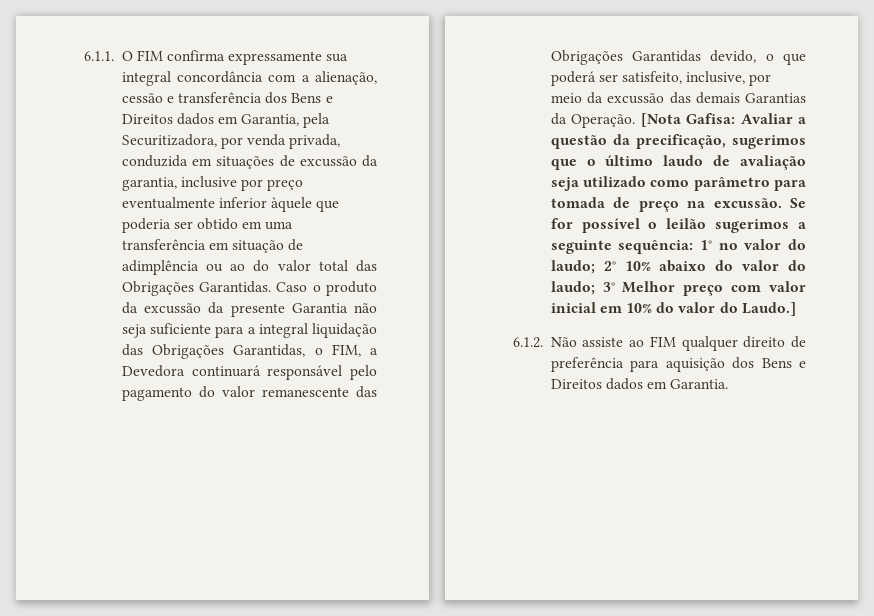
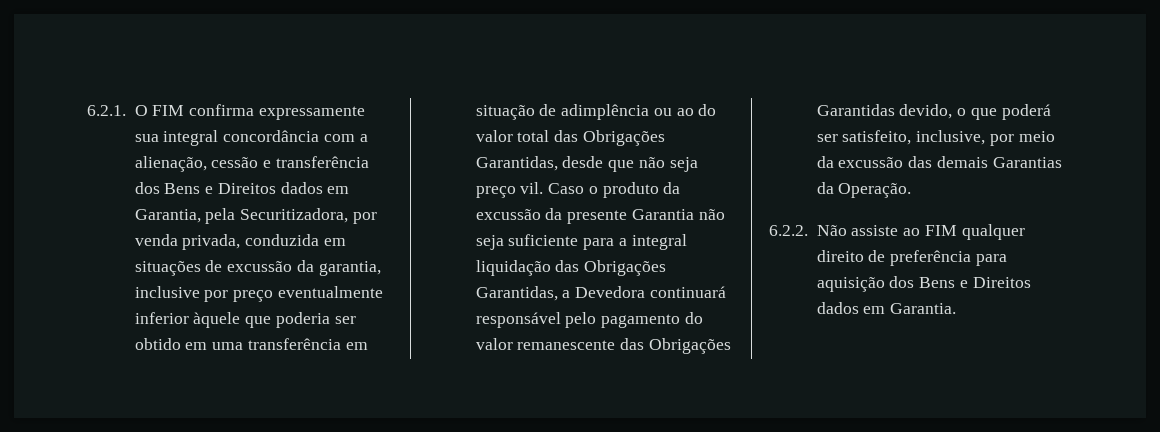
- 6.1.1. O FIM confirma expressamente sua integral concordância com a alienação, cessão e transferência dos Bens e Direitos dados em Garantia, pela Securitizadora, por venda privada, conduzida em situações de excussão da garantia, inclusive por preço eventualmente inferior àquele que poderia ser obtido em uma transferência em situação de adimplência ou ao do valor total das Obrigações Garantidas.
+ 6.2.1. O FIM confirma expressamente sua integral concordância com a alienação, cessão e transferência dos Bens e Direitos dados em Garantia, pela Securitizadora, por venda privada, conduzida em situações de excussão da garantia, inclusive por preço eventualmente inferior àquele que poderia ser obtido em uma transferência em situação de adimplência ou ao do valor total das Obrigações Garantidas, desde que não seja preço vil.
- Caso o produto da excussão da presente Garantia não seja suficiente para a integral liquidação das Obrigações Garantidas, o FIM, a Devedora continuará responsável pelo pagamento do valor remanescente das Obrigações Garantidas devido, o que poderá ser satisfeito, inclusive, por meio da excussão das demais Garantias da Operação. [Nota Gafisa: Avaliar a questão da precificação, sugerimos que o último laudo de avaliação seja utilizado como parâmetro para tomada de preço na excussão. Se for possível o leilão sugerimos a seguinte sequência: 1° no valor do laudo; 2° 10% abaixo do valor do laudo; 3° Melhor preço com valor inicial em 10% do valor do Laudo.]
- 6.1.2. Não assiste ao FIM qualquer direito de preferência para aquisição dos Bens e Direitos dados em Garantia.
+ Caso o produto da excussão da presente Garantia não seja suficiente para a integral liquidação das Obrigações Garantidas, a Devedora continuará responsável pelo pagamento do valor remanescente das Obrigações Garantidas devido, o que poderá ser satisfeito, inclusive, por meio da excussão das demais Garantias da Operação.
+ 6.2.2. Não assiste ao FIM qualquer direito de preferência para aquisição dos Bens e Direitos dados em Garantia.

